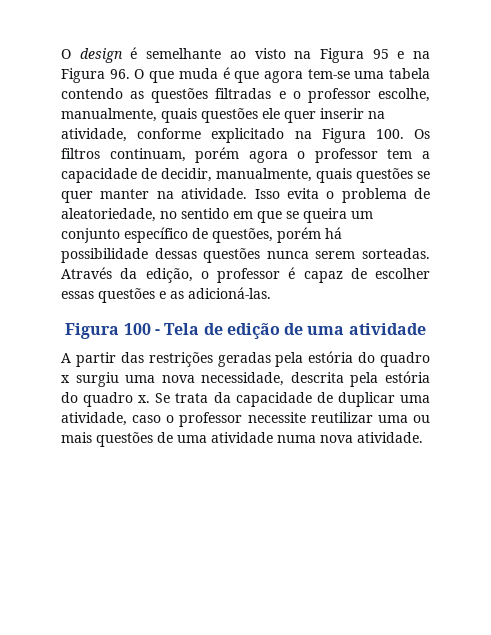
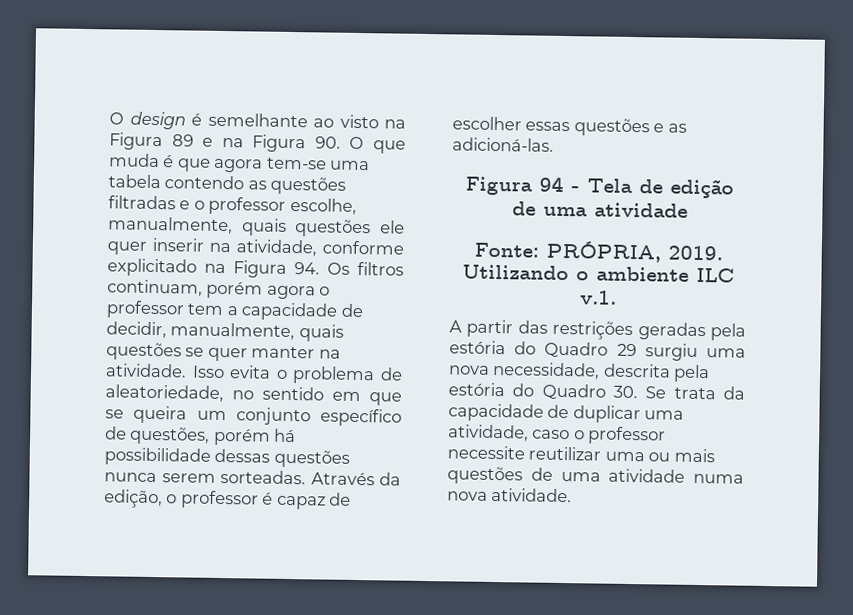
- O design é semelhante ao visto na Figura 95 e na Figura 96. O que muda é que agora tem-se uma tabela contendo as questões filtradas e o professor escolhe, manualmente, quais questões ele quer inserir na atividade, conforme explicitado na Figura 100. Os filtros continuam, porém agora o professor tem a capacidade de decidir, manualmente, quais questões se quer manter na atividade.
+ O design é semelhante ao visto na Figura 89 e na Figura 90. O que muda é que agora tem-se uma tabela contendo as questões filtradas e o professor escolhe, manualmente, quais questões ele quer inserir na atividade, conforme explicitado na Figura 94. Os filtros continuam, porém agora o professor tem a capacidade de decidir, manualmente, quais questões se quer manter na atividade.
- Figura 100 - Tela de edição de uma atividade
+ Figura 94 - Tela de edição de uma atividade
+ Fonte: PRÓPRIA, 2019. Utilizando o ambiente ILC v.1.
- A partir das restrições geradas pela estória do quadro x surgiu uma nova necessidade, descrita pela estória do quadro x. Se trata da capacidade de duplicar uma atividade, caso o professor necessite reutilizar uma ou mais questões de uma atividade numa nova atividade.
+ A partir das restrições geradas pela estória do Quadro 29 surgiu uma nova necessidade, descrita pela estória do Quadro 30. Se trata da capacidade de duplicar uma atividade, caso o professor necessite reutilizar uma ou mais questões de uma atividade numa nova atividade.

